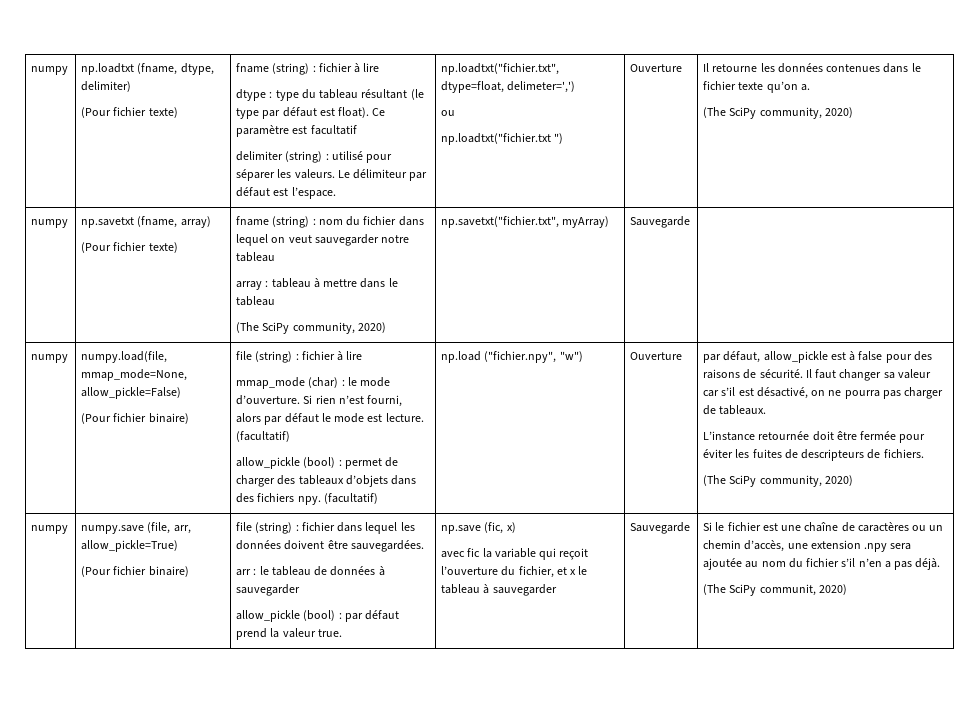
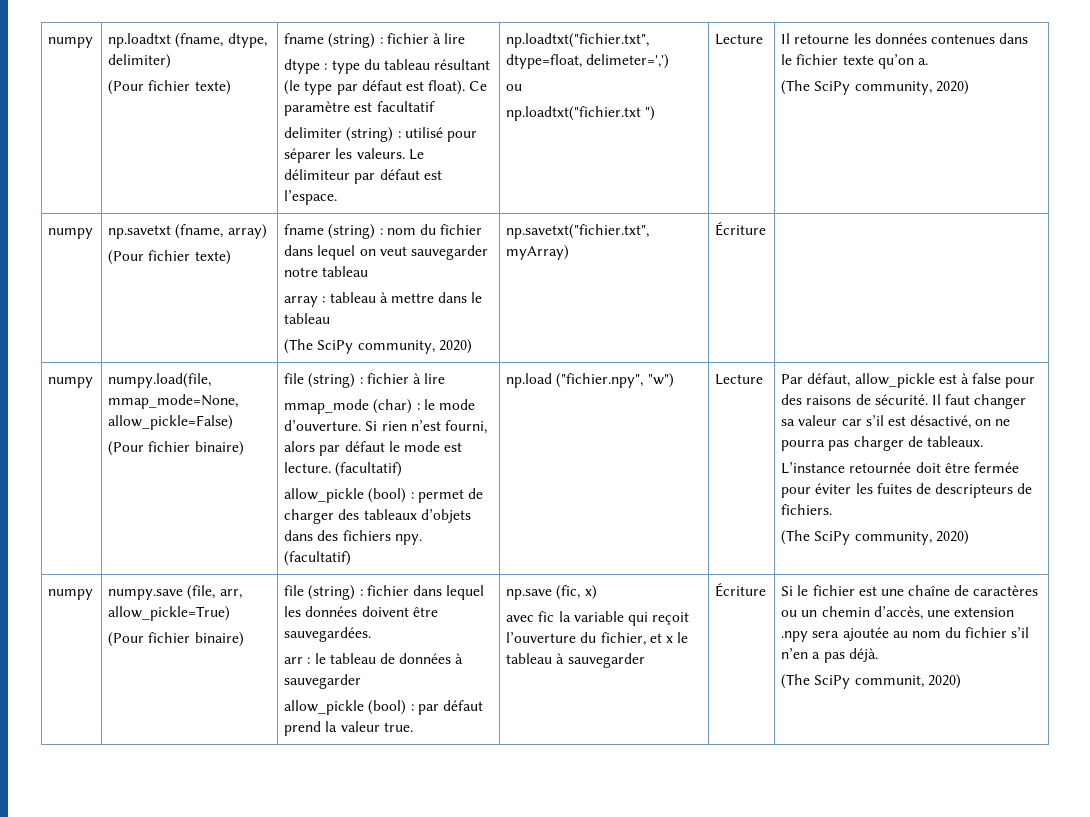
- np.loadtxt("fichier.txt ") | Ouverture
+ np.loadtxt("fichier.txt ") | Lecture
  numpy | np.savetxt (fname, array)
  (Pour fichier texte) | fname (string) : nom du fichier dans lequel on veut sauvegarder notre tableau
  array : tableau à mettre dans le tableau
- (The SciPy community, 2020) | np.savetxt("fichier.txt", myArray) | Sauvegarde |
+ (The SciPy community, 2020) | np.savetxt("fichier.txt", myArray) | Écriture |
- Ouverture | par défaut, allow_pickle est à false pour des raisons de sécurité.
+ Lecture | Par défaut, allow_pickle est à false pour des raisons de sécurité.
- avec fic la variable qui reçoit l’ouverture du fichier, et x le tableau à sauvegarder | Sauvegarde
+ avec fic la variable qui reçoit l’ouverture du fichier, et x le tableau à sauvegarder | Écriture

